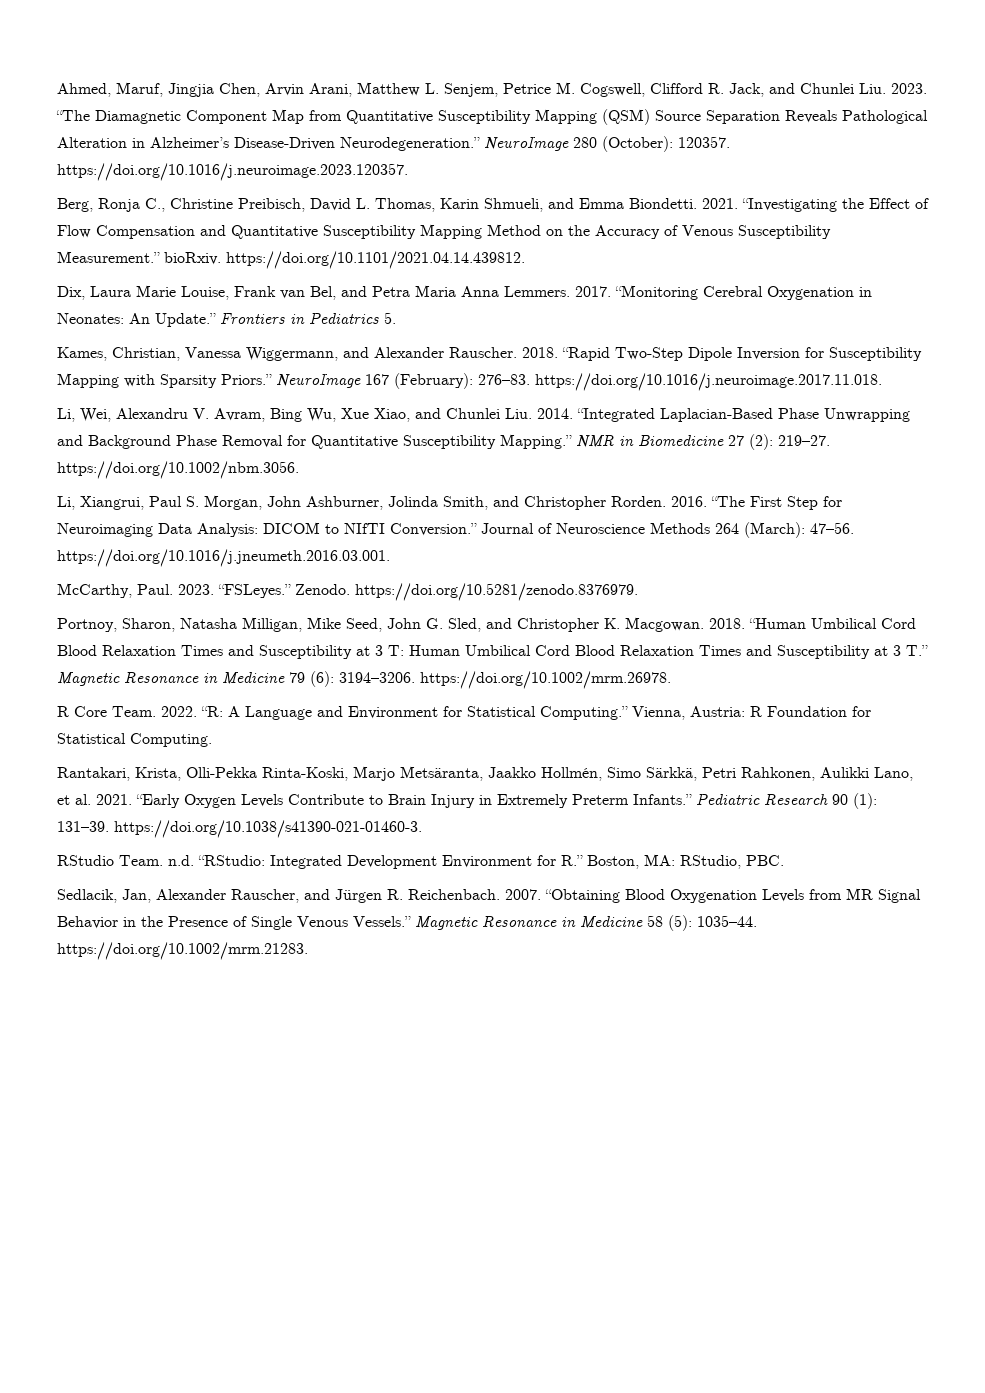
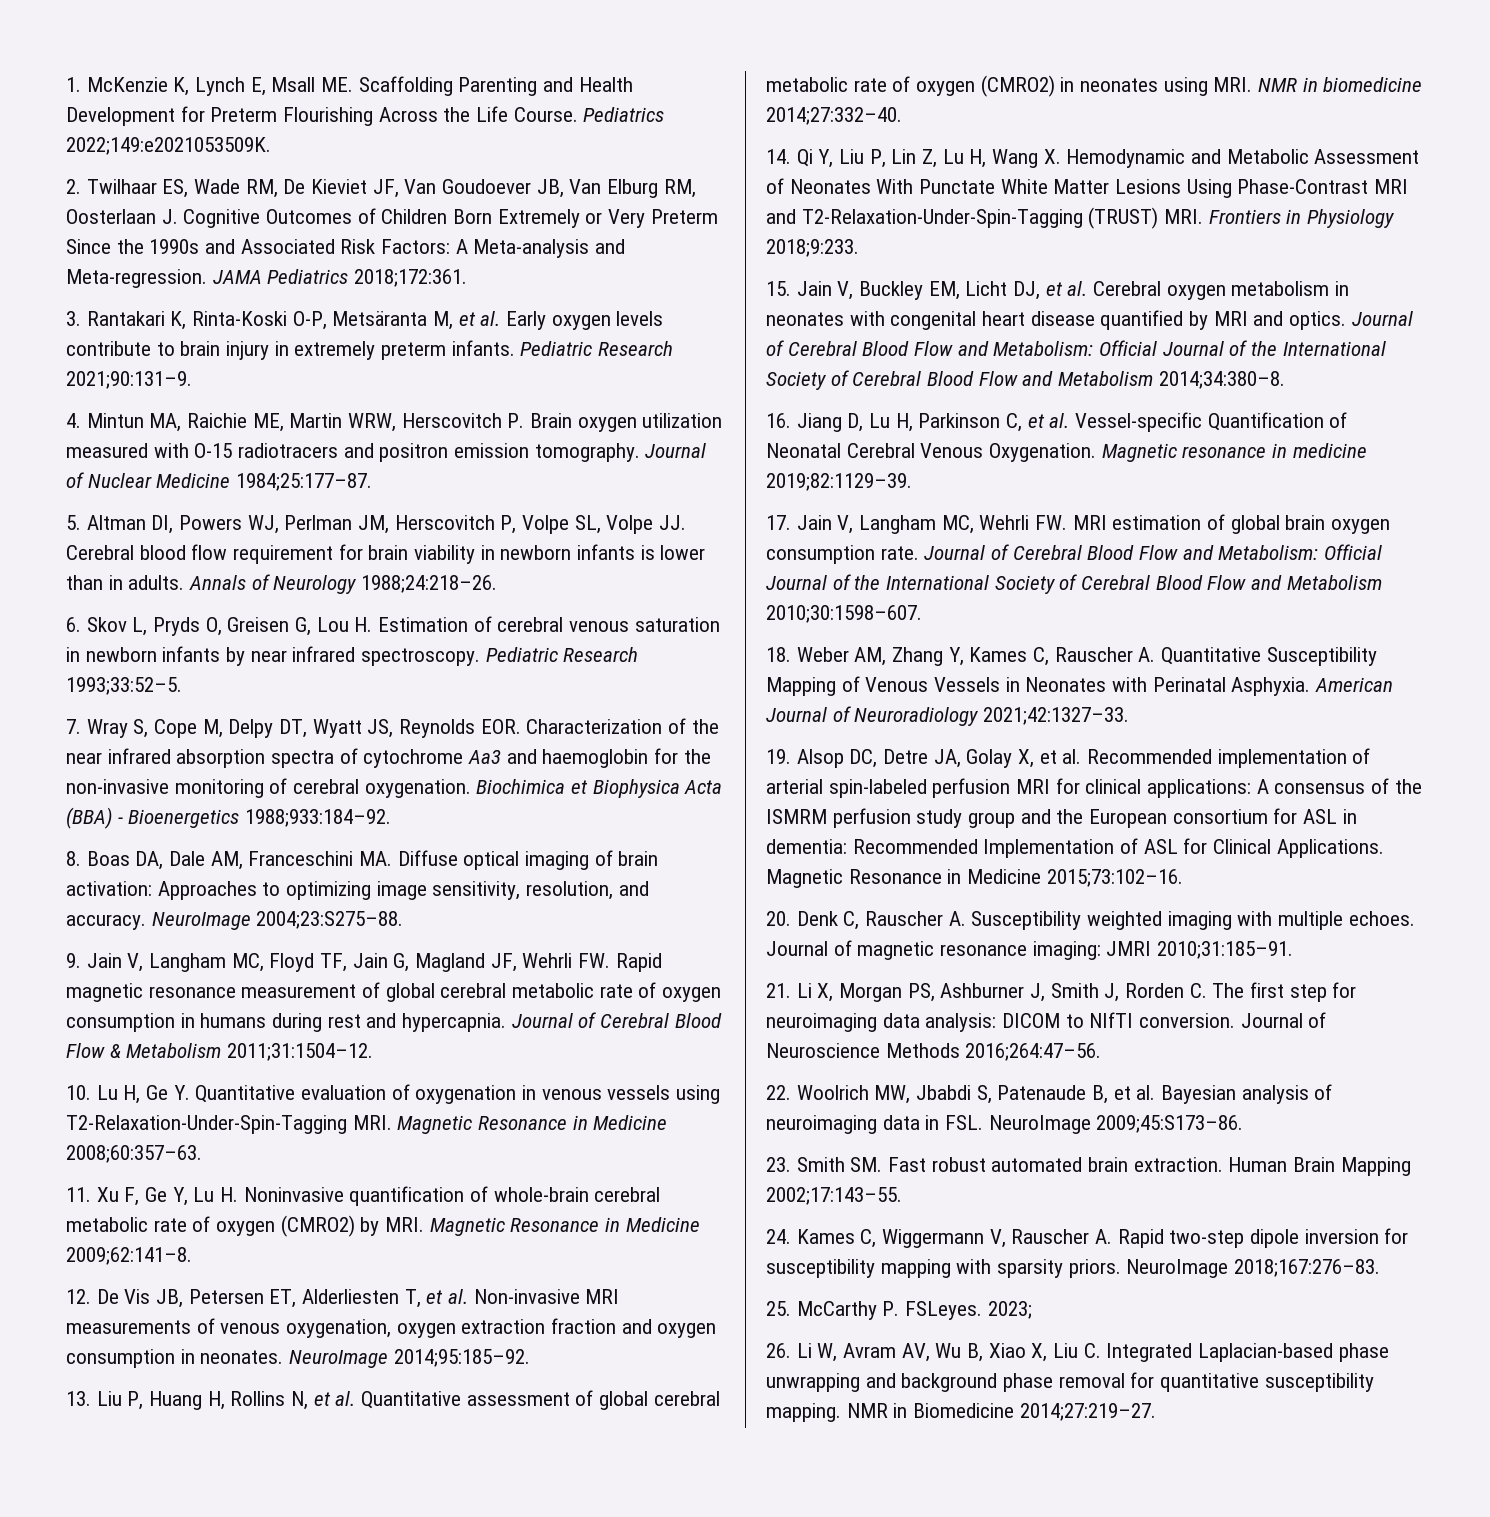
- Ahmed, Maruf, Jingjia Chen, Arvin Arani, Matthew L. Senjem, Petrice M. Cogswell, Clifford R. Jack, and Chunlei Liu. 2023. “The Diamagnetic Component Map from Quantitative Susceptibility Mapping (QSM) Source Separation Reveals Pathological Alteration in Alzheimer’s Disease-Driven Neurodegeneration.” NeuroImage 280 (October): 120357. https://doi.org/10.1016/j.neuroimage.2023.120357.
- Berg, Ronja C., Christine Preibisch, David L. Thomas, Karin Shmueli, and Emma Biondetti. 2021. “Investigating the Effect of Flow Compensation and Quantitative Susceptibility Mapping Method on the Accuracy of Venous Susceptibility Measurement.” bioRxiv. https://doi.org/10.1101/2021.04.14.439812.
- Dix, Laura Marie Louise, Frank van Bel, and Petra Maria Anna Lemmers. 2017. “Monitoring Cerebral Oxygenation in Neonates: An Update.” Frontiers in Pediatrics 5.
- Kames, Christian, Vanessa Wiggermann, and Alexander Rauscher. 2018. “Rapid Two-Step Dipole Inversion for Susceptibility Mapping with Sparsity Priors.” NeuroImage 167 (February): 276–83. https://doi.org/10.1016/j.neuroimage.2017.11.018.
- Li, Wei, Alexandru V. Avram, Bing Wu, Xue Xiao, and Chunlei Liu. 2014. “Integrated Laplacian-Based Phase Unwrapping and Background Phase Removal for Quantitative Susceptibility Mapping.” NMR in Biomedicine 27 (2): 219–27. https://doi.org/10.1002/nbm.3056.
- Li, Xiangrui, Paul S. Morgan, John Ashburner, Jolinda Smith, and Christopher Rorden. 2016. “The First Step for Neuroimaging Data Analysis: DICOM to NIfTI Conversion.”
+ 1. McKenzie K, Lynch E, Msall ME. Scaffolding Parenting and Health Development for Preterm Flourishing Across the Life Course. Pediatrics 2022;149:e2021053509K.
+ 2. Twilhaar ES, Wade RM, De Kieviet JF, Van Goudoever JB, Van Elburg RM, Oosterlaan J. Cognitive Outcomes of Children Born Extremely or Very Preterm Since the 1990s and Associated Risk Factors: A Meta-analysis and Meta-regression. JAMA Pediatrics 2018;172:361.
+ 3. Rantakari K, Rinta-Koski O-P, Metsäranta M, et al. Early oxygen levels contribute to brain injury in extremely preterm infants. Pediatric Research 2021;90:131–9.
+ 4. Mintun MA, Raichie ME, Martin WRW, Herscovitch P. Brain oxygen utilization measured with O-15 radiotracers and positron emission tomography. Journal of Nuclear Medicine 1984;25:177–87.
+ 5. Altman DI, Powers WJ, Perlman JM, Herscovitch P, Volpe SL, Volpe JJ. Cerebral blood flow requirement for brain viability in newborn infants is lower than in adults. Annals of Neurology 1988;24:218–26.
+ 6. Skov L, Pryds O, Greisen G, Lou H. Estimation of cerebral venous saturation in newborn infants by near infrared spectroscopy. Pediatric Research 1993;33:52–5.
+ 7. Wray S, Cope M, Delpy DT, Wyatt JS, Reynolds EOR. Characterization of the near infrared absorption spectra of cytochrome Aa3 and haemoglobin for the non-invasive monitoring of cerebral oxygenation. Biochimica et Biophysica Acta (BBA) - Bioenergetics 1988;933:184–92.
+ 8. Boas DA, Dale AM, Franceschini MA. Diffuse optical imaging of brain activation: Approaches to optimizing image sensitivity, resolution, and accuracy. NeuroImage 2004;23:S275–88.
+ 9. Jain V, Langham MC, Floyd TF, Jain G, Magland JF, Wehrli FW. Rapid magnetic resonance measurement of global cerebral metabolic rate of oxygen consumption in humans during rest and hypercapnia. Journal of Cerebral Blood Flow & Metabolism 2011;31:1504–12.
+ 10. Lu H, Ge Y. Quantitative evaluation of oxygenation in venous vessels using T2-Relaxation-Under-Spin-Tagging MRI. Magnetic Resonance in Medicine 2008;60:357–63.
+ 11. Xu F, Ge Y, Lu H. Noninvasive quantification of whole-brain cerebral metabolic rate of oxygen (CMRO2) by MRI. Magnetic Resonance in Medicine 2009;62:141–8.
+ 12. De Vis JB, Petersen ET, Alderliesten T, et al. Non-invasive MRI measurements of venous oxygenation, oxygen extraction fraction and oxygen consumption in neonates. NeuroImage 2014;95:185–92.
+ 13. Liu P, Huang H, Rollins N, et al. Quantitative assessment of global cerebral metabolic rate of oxygen (CMRO2) in neonates using MRI. NMR in biomedicine 2014;27:332–40.
+ 14. Qi Y, Liu P, Lin Z, Lu H, Wang X. Hemodynamic and Metabolic Assessment of Neonates With Punctate White Matter Lesions Using Phase-Contrast MRI and T2-Relaxation-Under-Spin-Tagging (TRUST) MRI. Frontiers in Physiology 2018;9:233.
+ 15. Jain V, Buckley EM, Licht DJ, et al. Cerebral oxygen metabolism in neonates with congenital heart disease quantified by MRI and optics. Journal of Cerebral Blood Flow and Metabolism: Official Journal of the International Society of Cerebral Blood Flow and Metabolism 2014;34:380–8.
+ 16. Jiang D, Lu H, Parkinson C, et al. Vessel-specific Quantification of Neonatal Cerebral Venous Oxygenation. Magnetic resonance in medicine 2019;82:1129–39.
+ 17. Jain V, Langham MC, Wehrli FW. MRI estimation of global brain oxygen consumption rate. Journal of Cerebral Blood Flow and Metabolism: Official Journal of the International Society of Cerebral Blood Flow and Metabolism 2010;30:1598–607.
+ 18. Weber AM, Zhang Y, Kames C, Rauscher A. Quantitative Susceptibility Mapping of Venous Vessels in Neonates with Perinatal Asphyxia. American Journal of Neuroradiology 2021;42:1327–33.
+ 19. Alsop DC, Detre JA, Golay X, et al. Recommended implementation of arterial spin-labeled perfusion MRI for clinical applications: A consensus of the ISMRM perfusion study group and the European consortium for ASL in dementia: Recommended Implementation of ASL for Clinical Applications. Magnetic Resonance in Medicine 2015;73:102–16.
+ 20. Denk C, Rauscher A. Susceptibility weighted imaging with multiple echoes. Journal of magnetic resonance imaging: JMRI 2010;31:185–91.
+ 21. Li X, Morgan PS, Ashburner J, Smith J, Rorden C. The first step for neuroimaging data analysis: DICOM to NIfTI conversion.
- Journal of Neuroscience Methods 264 (March): 47–56. https://doi.org/10.1016/j.jneumeth.2016.03.001.
- McCarthy, Paul. 2023. “FSLeyes.” Zenodo. https://doi.org/10.5281/zenodo.8376979.
- Portnoy, Sharon, Natasha Milligan, Mike Seed, John G. Sled, and Christopher K. Macgowan. 2018. “Human Umbilical Cord Blood Relaxation Times and Susceptibility at 3 T: Human Umbilical Cord Blood Relaxation Times and Susceptibility at 3 T.” Magnetic Resonance in Medicine 79 (6): 3194–3206. https://doi.org/10.1002/mrm.26978.
- R Core Team. 2022. “R: A Language and Environment for Statistical Computing.” Vienna, Austria: R Foundation for Statistical Computing.
- Rantakari, Krista, Olli-Pekka Rinta-Koski, Marjo Metsäranta, Jaakko Hollmén, Simo Särkkä, Petri Rahkonen, Aulikki Lano, et al. 2021. “Early Oxygen Levels Contribute to Brain Injury in Extremely Preterm Infants.” Pediatric Research 90 (1): 131–39. https://doi.org/10.1038/s41390-021-01460-3.
- RStudio Team. n.d. “RStudio: Integrated Development Environment for R.” Boston, MA: RStudio, PBC.
- Sedlacik, Jan, Alexander Rauscher, and Jürgen R. Reichenbach. 2007. “Obtaining Blood Oxygenation Levels from MR Signal Behavior in the Presence of Single Venous Vessels.” Magnetic Resonance in Medicine 58 (5): 1035–44. https://doi.org/10.1002/mrm.21283.
+ Journal of Neuroscience Methods 2016;264:47–56.
+ 22. Woolrich MW, Jbabdi S, Patenaude B, et al. Bayesian analysis of neuroimaging data in FSL. NeuroImage 2009;45:S173–86.
+ 23. Smith SM. Fast robust automated brain extraction. Human Brain Mapping 2002;17:143–55.
+ 24. Kames C, Wiggermann V, Rauscher A. Rapid two-step dipole inversion for susceptibility mapping with sparsity priors. NeuroImage 2018;167:276–83.
+ 25. McCarthy P. FSLeyes. 2023;
+ 26. Li W, Avram AV, Wu B, Xiao X, Liu C. Integrated Laplacian-based phase unwrapping and background phase removal for quantitative susceptibility mapping. NMR in Biomedicine 2014;27:219–27.

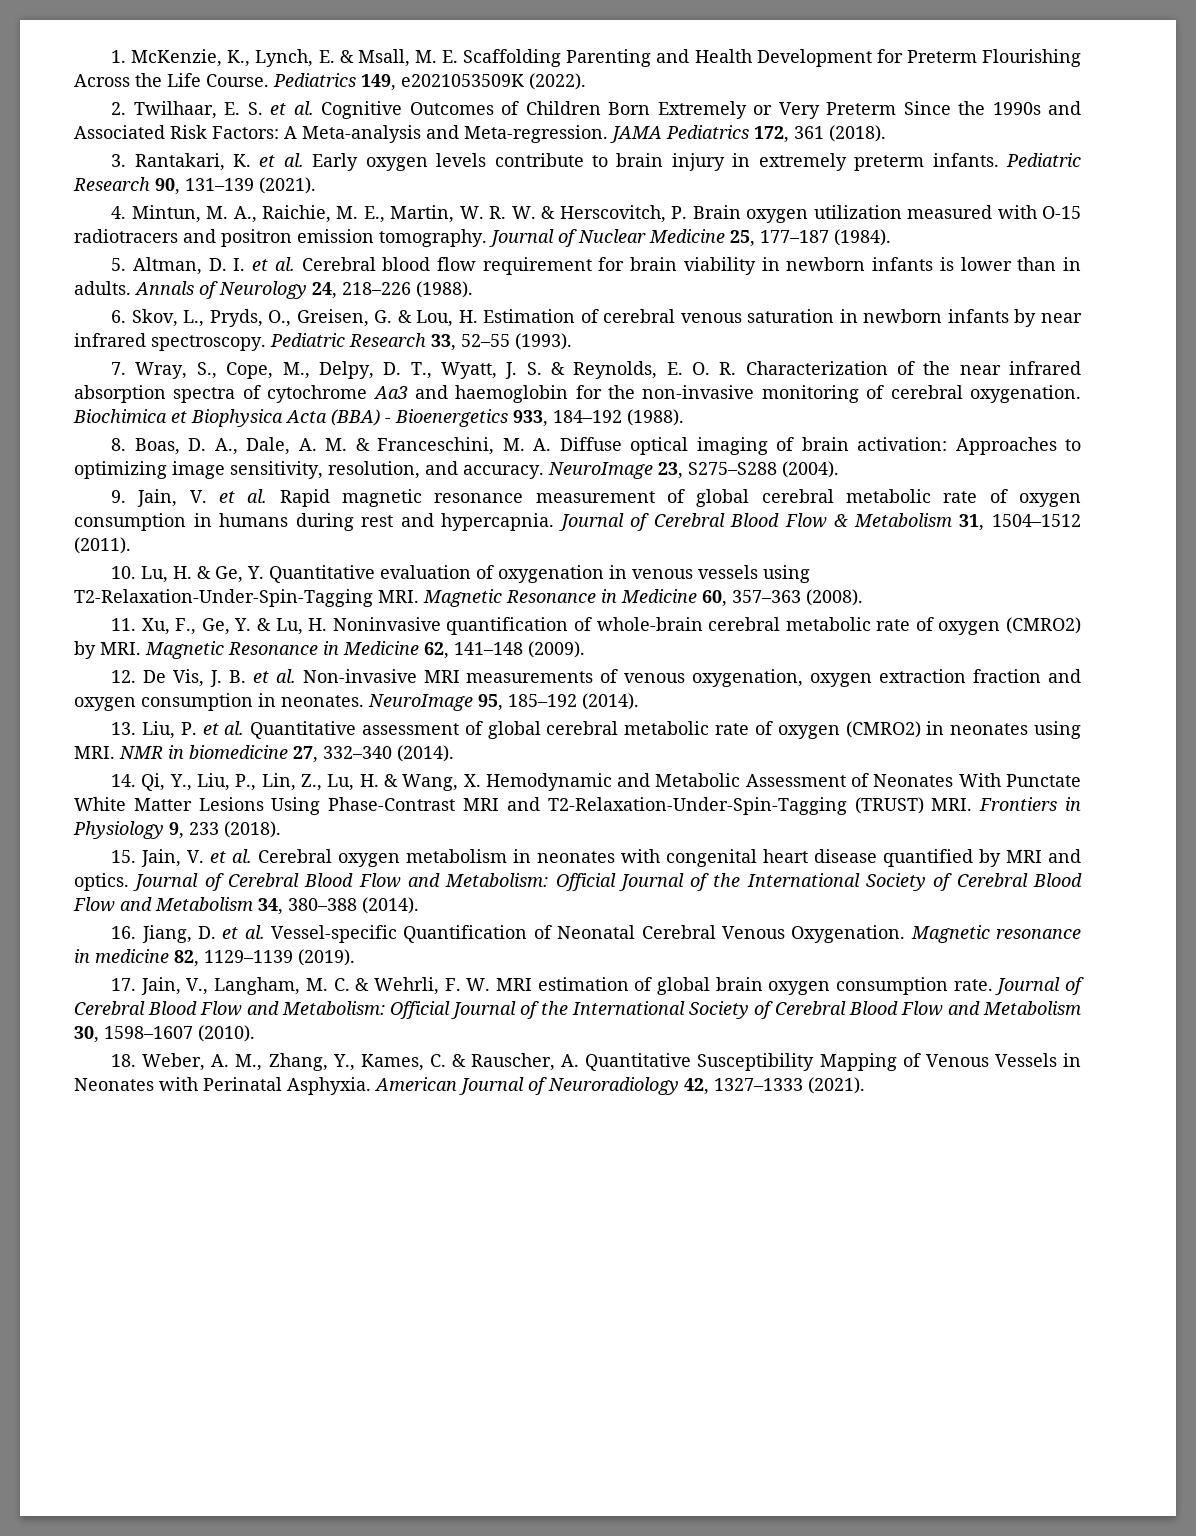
- 1. McKenzie K, Lynch E, Msall ME. Scaffolding Parenting and Health Development for Preterm Flourishing Across the Life Course.
+ 1. McKenzie, K., Lynch, E. & Msall, M. E. Scaffolding Parenting and Health Development for Preterm Flourishing Across the Life Course.
- Pediatrics 2022;149:e2021053509K.
- 2. Twilhaar ES, Wade RM, De Kieviet JF, Van Goudoever JB, Van Elburg RM, Oosterlaan J. Cognitive Outcomes of Children Born Extremely or Very Preterm Since the 1990s and Associated Risk Factors: A Meta-analysis and Meta-regression.
+ Pediatrics 149, e2021053509K (2022).
+ 2. Twilhaar, E. S. et al. Cognitive Outcomes of Children Born Extremely or Very Preterm Since the 1990s and Associated Risk Factors: A Meta-analysis and Meta-regression.
- JAMA Pediatrics 2018;172:361.
- 3. Rantakari K, Rinta-Koski O-P, Metsäranta M, et al. Early oxygen levels contribute to brain injury in extremely preterm infants.
+ JAMA Pediatrics 172, 361 (2018).
+ 3. Rantakari, K. et al. Early oxygen levels contribute to brain injury in extremely preterm infants.
- Pediatric Research 2021;90:131–9.
- 4. Mintun MA, Raichie ME, Martin WRW, Herscovitch P. Brain oxygen utilization measured with O-15 radiotracers and positron emission tomography.
+ Pediatric Research 90, 131–139 (2021).
+ 4. Mintun, M. A., Raichie, M. E., Martin, W. R. W. & Herscovitch, P. Brain oxygen utilization measured with O-15 radiotracers and positron emission tomography.
- Journal of Nuclear Medicine 1984;25:177–87.
- 5. Altman DI, Powers WJ, Perlman JM, Herscovitch P, Volpe SL, Volpe JJ. Cerebral blood flow requirement for brain viability in newborn infants is lower than in adults.
+ Journal of Nuclear Medicine 25, 177–187 (1984).
+ 5. Altman, D. I. et al. Cerebral blood flow requirement for brain viability in newborn infants is lower than in adults.
- Annals of Neurology 1988;24:218–26.
- 6. Skov L, Pryds O, Greisen G, Lou H. Estimation of cerebral venous saturation in newborn infants by near infrared spectroscopy.
+ Annals of Neurology 24, 218–226 (1988).
+ 6. Skov, L., Pryds, O., Greisen, G. & Lou, H. Estimation of cerebral venous saturation in newborn infants by near infrared spectroscopy.
- Pediatric Research 1993;33:52–5.
- 7. Wray S, Cope M, Delpy DT, Wyatt JS, Reynolds EOR. Characterization of the near infrared absorption spectra of cytochrome Aa3 and haemoglobin for the non-invasive monitoring of cerebral oxygenation.
+ Pediatric Research 33, 52–55 (1993).
+ 7. Wray, S., Cope, M., Delpy, D. T., Wyatt, J. S. & Reynolds, E. O. R. Characterization of the near infrared absorption spectra of cytochrome Aa3 and haemoglobin for the non-invasive monitoring of cerebral oxygenation.
- Biochimica et Biophysica Acta (BBA) - Bioenergetics 1988;933:184–92.
- 8. Boas DA, Dale AM, Franceschini MA. Diffuse optical imaging of brain activation: Approaches to optimizing image sensitivity, resolution, and accuracy.
+ Biochimica et Biophysica Acta (BBA) - Bioenergetics 933, 184–192 (1988).
+ 8. Boas, D. A., Dale, A. M. & Franceschini, M. A. Diffuse optical imaging of brain activation: Approaches to optimizing image sensitivity, resolution, and accuracy.
- NeuroImage 2004;23:S275–88.
- 9. Jain V, Langham MC, Floyd TF, Jain G, Magland JF, Wehrli FW. Rapid magnetic resonance measurement of global cerebral metabolic rate of oxygen consumption in humans during rest and hypercapnia.
+ NeuroImage 23, S275–S288 (2004).
+ 9. Jain, V. et al. Rapid magnetic resonance measurement of global cerebral metabolic rate of oxygen consumption in humans during rest and hypercapnia.
- Journal of Cerebral Blood Flow & Metabolism 2011;31:1504–12.
- 10. Lu H, Ge Y. Quantitative evaluation of oxygenation in venous vessels using T2-Relaxation-Under-Spin-Tagging MRI. Magnetic Resonance in Medicine 2008;60:357–63.
- 11. Xu F, Ge Y, Lu H. Noninvasive quantification of whole-brain cerebral metabolic rate of oxygen (CMRO2) by MRI. Magnetic Resonance in Medicine 2009;62:141–8.
+ Journal of Cerebral Blood Flow & Metabolism 31, 1504–1512 (2011).
+ 10. Lu, H. & Ge, Y. Quantitative evaluation of oxygenation in venous vessels using T2-Relaxation-Under-Spin-Tagging MRI. Magnetic Resonance in Medicine 60, 357–363 (2008).
+ 11. Xu, F., Ge, Y. & Lu, H. Noninvasive quantification of whole-brain cerebral metabolic rate of oxygen (CMRO2) by MRI. Magnetic Resonance in Medicine 62, 141–148 (2009).
- 12. De Vis JB, Petersen ET, Alderliesten T, et al. Non-invasive MRI measurements of venous oxygenation, oxygen extraction fraction and oxygen consumption in neonates.
+ 12. De Vis, J. B. et al. Non-invasive MRI measurements of venous oxygenation, oxygen extraction fraction and oxygen consumption in neonates.
- NeuroImage 2014;95:185–92.
- 13. Liu P, Huang H, Rollins N, et al. Quantitative assessment of global cerebral metabolic rate of oxygen (CMRO2) in neonates using MRI. NMR in biomedicine 2014;27:332–40.
- 14. Qi Y, Liu P, Lin Z, Lu H, Wang X. Hemodynamic and Metabolic Assessment of Neonates With Punctate White Matter Lesions Using Phase-Contrast MRI and T2-Relaxation-Under-Spin-Tagging (TRUST) MRI. Frontiers in Physiology 2018;9:233.
- 15. Jain V, Buckley EM, Licht DJ, et al. Cerebral oxygen metabolism in neonates with congenital heart disease quantified by MRI and optics.
+ NeuroImage 95, 185–192 (2014).
+ 13. Liu, P. et al. Quantitative assessment of global cerebral metabolic rate of oxygen (CMRO2) in neonates using MRI. NMR in biomedicine 27, 332–340 (2014).
+ 14. Qi, Y., Liu, P., Lin, Z., Lu, H. & Wang, X. Hemodynamic and Metabolic Assessment of Neonates With Punctate White Matter Lesions Using Phase-Contrast MRI and T2-Relaxation-Under-Spin-Tagging (TRUST) MRI. Frontiers in Physiology 9, 233 (2018).
+ 15. Jain, V. et al. Cerebral oxygen metabolism in neonates with congenital heart disease quantified by MRI and optics.
- Journal of Cerebral Blood Flow and Metabolism: Official Journal of the International Society of Cerebral Blood Flow and Metabolism 2014;34:380–8.
- 16. Jiang D, Lu H, Parkinson C, et al. Vessel-specific Quantification of Neonatal Cerebral Venous Oxygenation.
+ Journal of Cerebral Blood Flow and Metabolism: Official Journal of the International Society of Cerebral Blood Flow and Metabolism 34, 380–388 (2014).
+ 16. Jiang, D. et al. Vessel-specific Quantification of Neonatal Cerebral Venous Oxygenation.
- Magnetic resonance in medicine 2019;82:1129–39.
- 17. Jain V, Langham MC, Wehrli FW. MRI estimation of global brain oxygen consumption rate.
+ Magnetic resonance in medicine 82, 1129–1139 (2019).
+ 17. Jain, V., Langham, M. C. & Wehrli, F. W. MRI estimation of global brain oxygen consumption rate.
- Journal of Cerebral Blood Flow and Metabolism: Official Journal of the International Society of Cerebral Blood Flow and Metabolism 2010;30:1598–607.
- 18. Weber AM, Zhang Y, Kames C, Rauscher A. Quantitative Susceptibility Mapping of Venous Vessels in Neonates with Perinatal Asphyxia.
+ Journal of Cerebral Blood Flow and Metabolism: Official Journal of the International Society of Cerebral Blood Flow and Metabolism 30, 1598–1607 (2010).
+ 18. Weber, A. M., Zhang, Y., Kames, C. & Rauscher, A. Quantitative Susceptibility Mapping of Venous Vessels in Neonates with Perinatal Asphyxia.
- American Journal of Neuroradiology 2021;42:1327–33.
- 19. Alsop DC, Detre JA, Golay X, et al. Recommended implementation of arterial spin-labeled perfusion MRI for clinical applications: A consensus of the ISMRM perfusion study group and the European consortium for ASL in dementia: Recommended Implementation of ASL for Clinical Applications. Magnetic Resonance in Medicine 2015;73:102–16.
- 20. Denk C, Rauscher A. Susceptibility weighted imaging with multiple echoes. Journal of magnetic resonance imaging: JMRI 2010;31:185–91.
- 21. Li X, Morgan PS, Ashburner J, Smith J, Rorden C. The first step for neuroimaging data analysis: DICOM to NIfTI conversion. Journal of Neuroscience Methods 2016;264:47–56.
- 22. Woolrich MW, Jbabdi S, Patenaude B, et al. Bayesian analysis of neuroimaging data in FSL. NeuroImage 2009;45:S173–86.
- 23. Smith SM. Fast robust automated brain extraction. Human Brain Mapping 2002;17:143–55.
- 24. Kames C, Wiggermann V, Rauscher A. Rapid two-step dipole inversion for susceptibility mapping with sparsity priors. NeuroImage 2018;167:276–83.
- 25. McCarthy P. FSLeyes. 2023;
- 26. Li W, Avram AV, Wu B, Xiao X, Liu C. Integrated Laplacian-based phase unwrapping and background phase removal for quantitative susceptibility mapping. NMR in Biomedicine 2014;27:219–27.
+ American Journal of Neuroradiology 42, 1327–1333 (2021).

